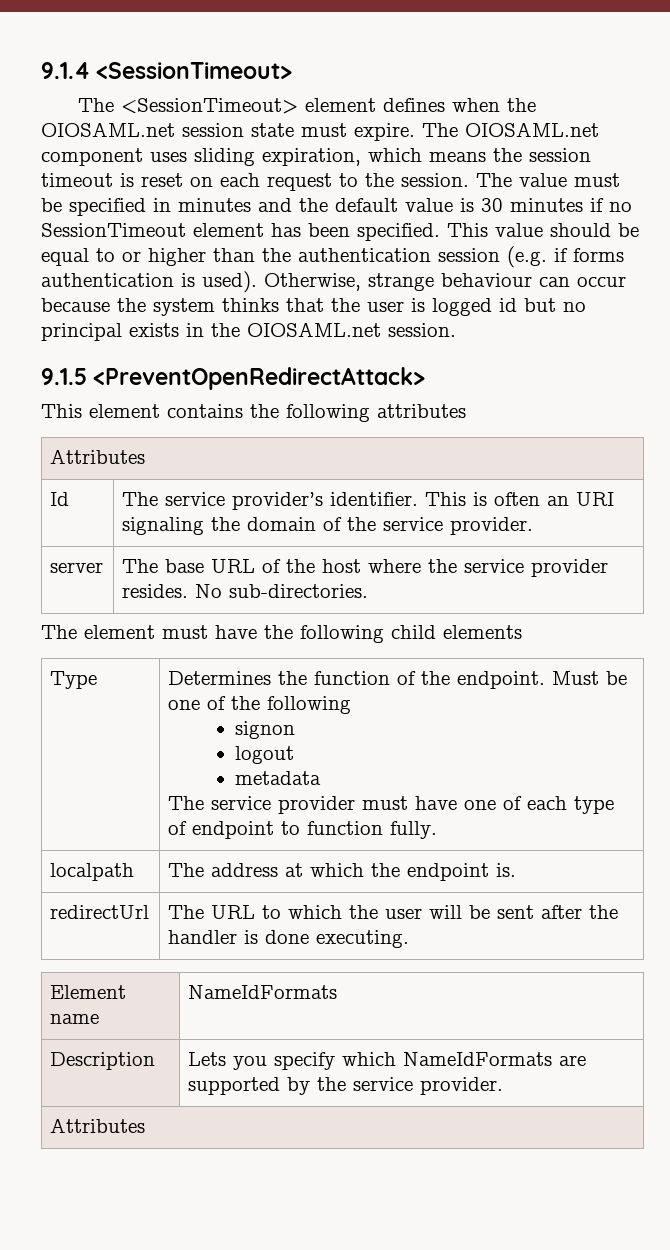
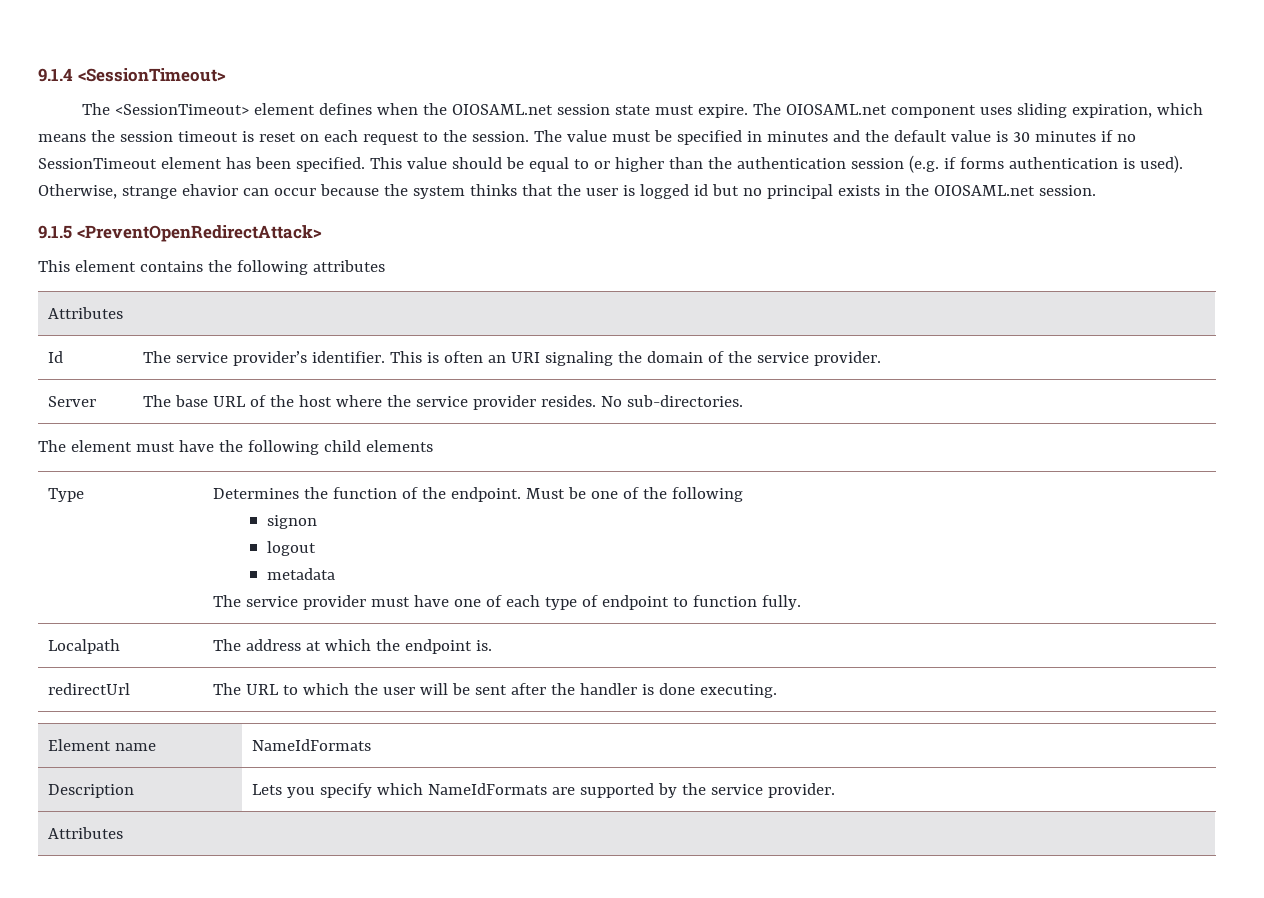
- Otherwise, strange behaviour can occur because the system thinks that the user is logged id but no principal exists in the OIOSAML.net session.
+ Otherwise, strange ehavior can occur because the system thinks that the user is logged id but no principal exists in the OIOSAML.net session.
- server | The base URL of the host where the service provider resides. No sub-directories.
+ Server | The base URL of the host where the service provider resides. No sub-directories.
- localpath | The address at which the endpoint is.
+ Localpath | The address at which the endpoint is.

